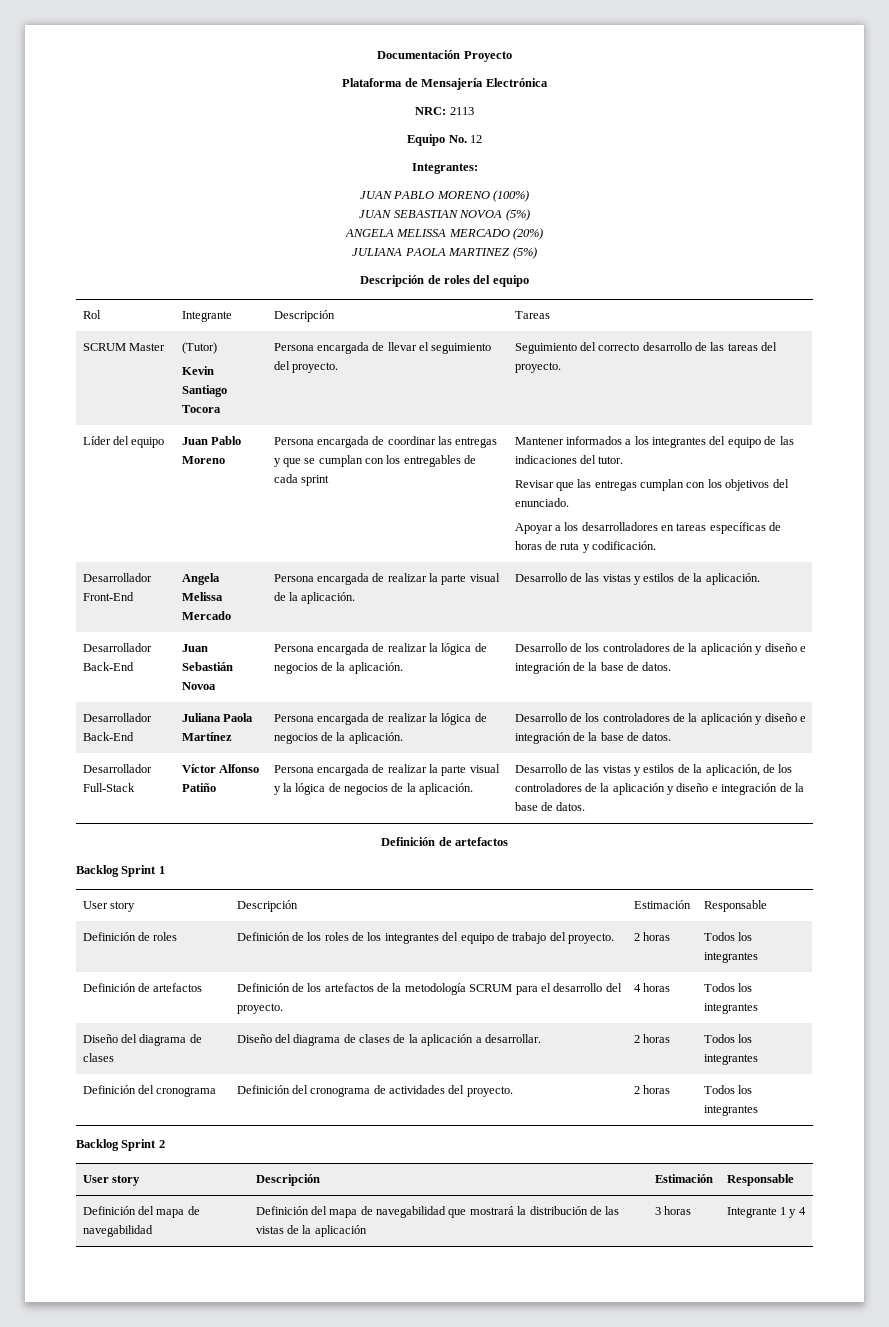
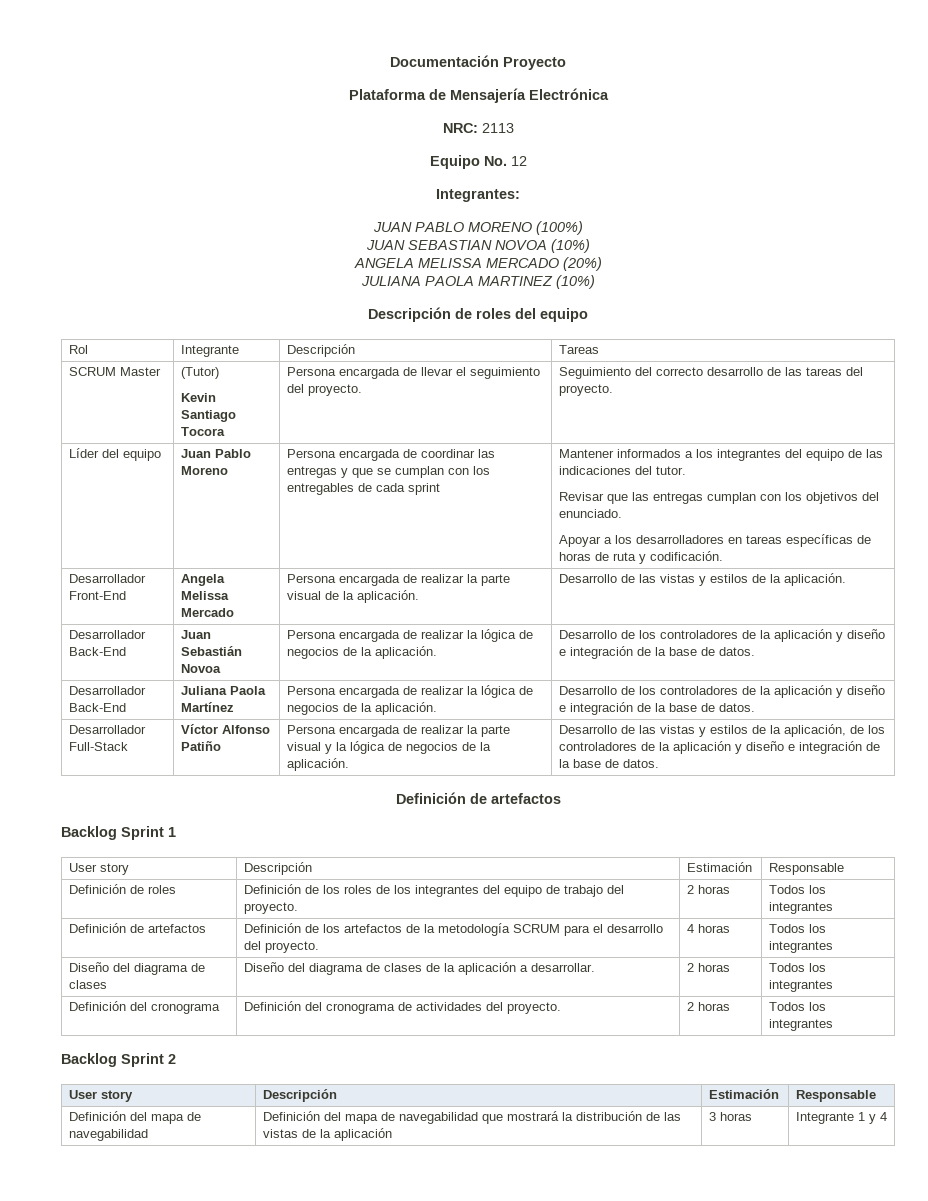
- JUAN SEBASTIAN NOVOA (5%)
+ JUAN SEBASTIAN NOVOA (10%)
- JULIANA PAOLA MARTINEZ (5%)
+ JULIANA PAOLA MARTINEZ (10%)

